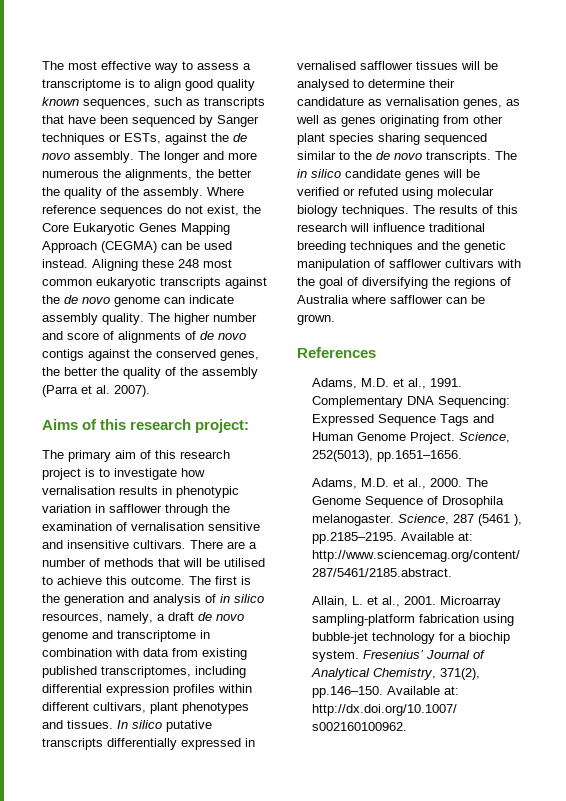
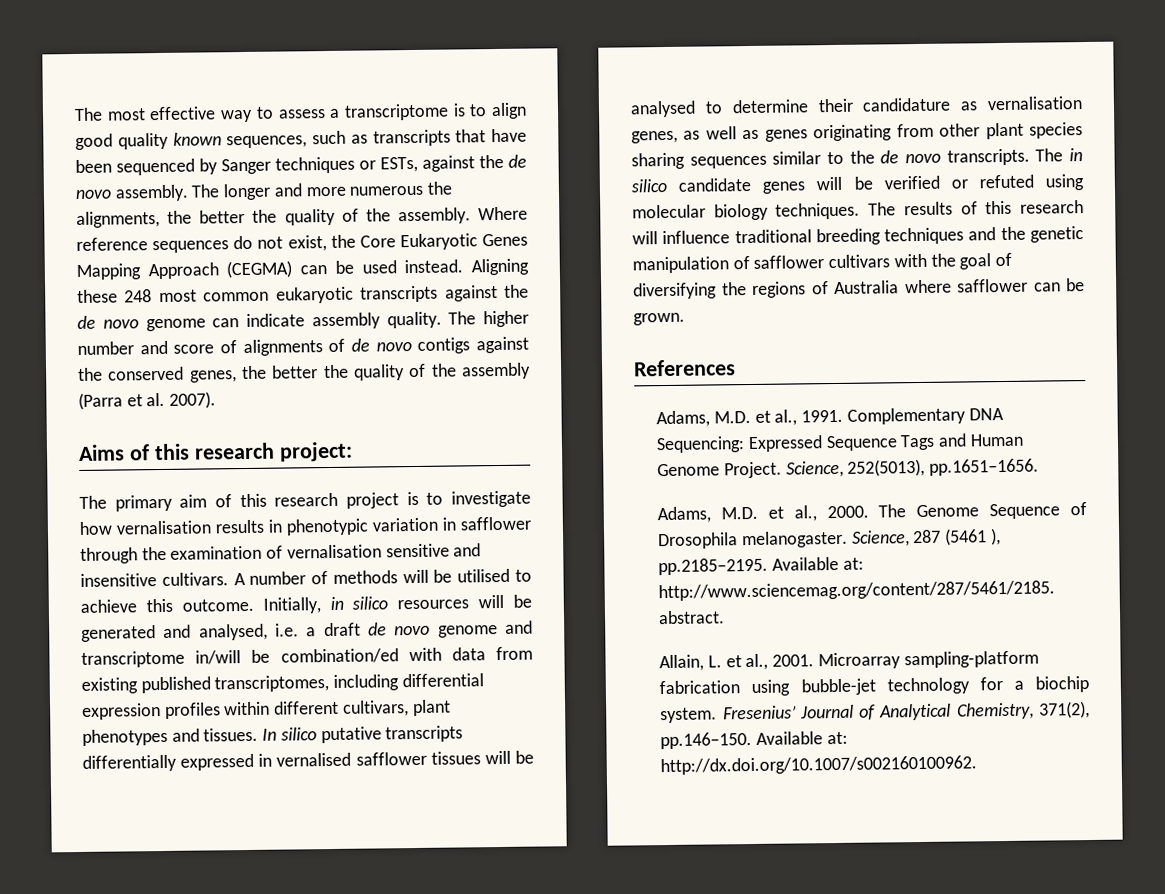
- There are a number of methods that will be utilised to achieve this outcome.
+ A number of methods will be utilised to achieve this outcome.
- The first is the generation and analysis of in silico resources, namely, a draft de novo genome and transcriptome in combination with data from existing published transcriptomes, including differential expression profiles within different cultivars, plant phenotypes and tissues.
+ Initially, in silico resources will be generated and analysed, i.e. a draft de novo genome and transcriptome in/will be combination/ed with data from existing published transcriptomes, including differential expression profiles within different cultivars, plant phenotypes and tissues.
- In silico putative transcripts differentially expressed in vernalised safflower tissues will be analysed to determine their candidature as vernalisation genes, as well as genes originating from other plant species sharing sequenced similar to the de novo transcripts.
+ In silico putative transcripts differentially expressed in vernalised safflower tissues will be analysed to determine their candidature as vernalisation genes, as well as genes originating from other plant species sharing sequences similar to the de novo transcripts.

